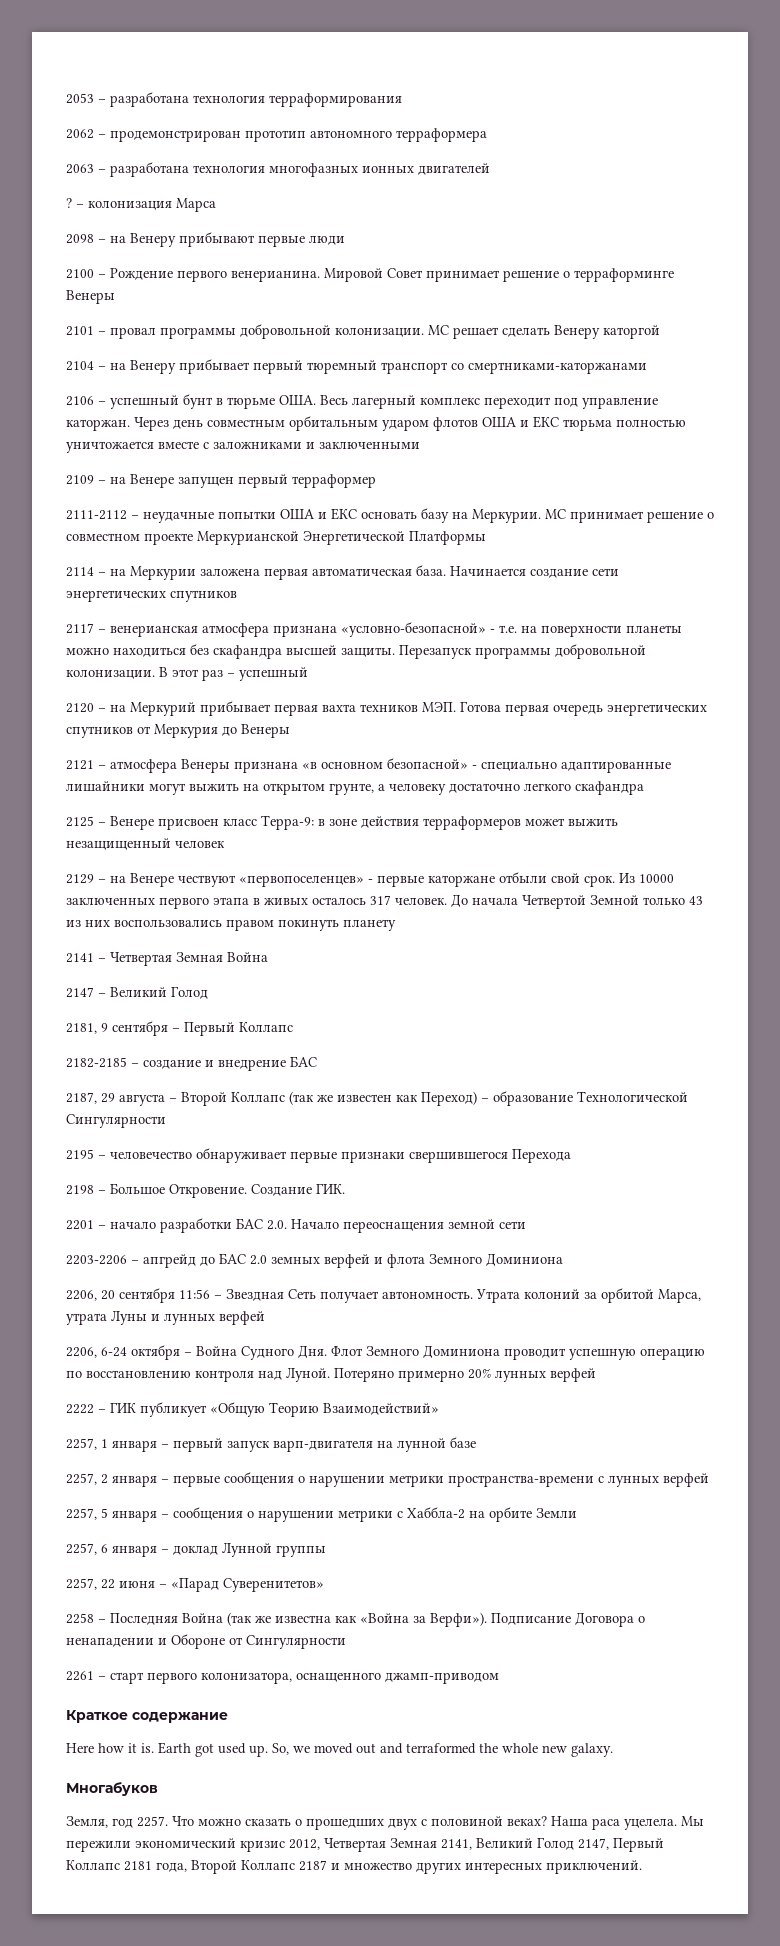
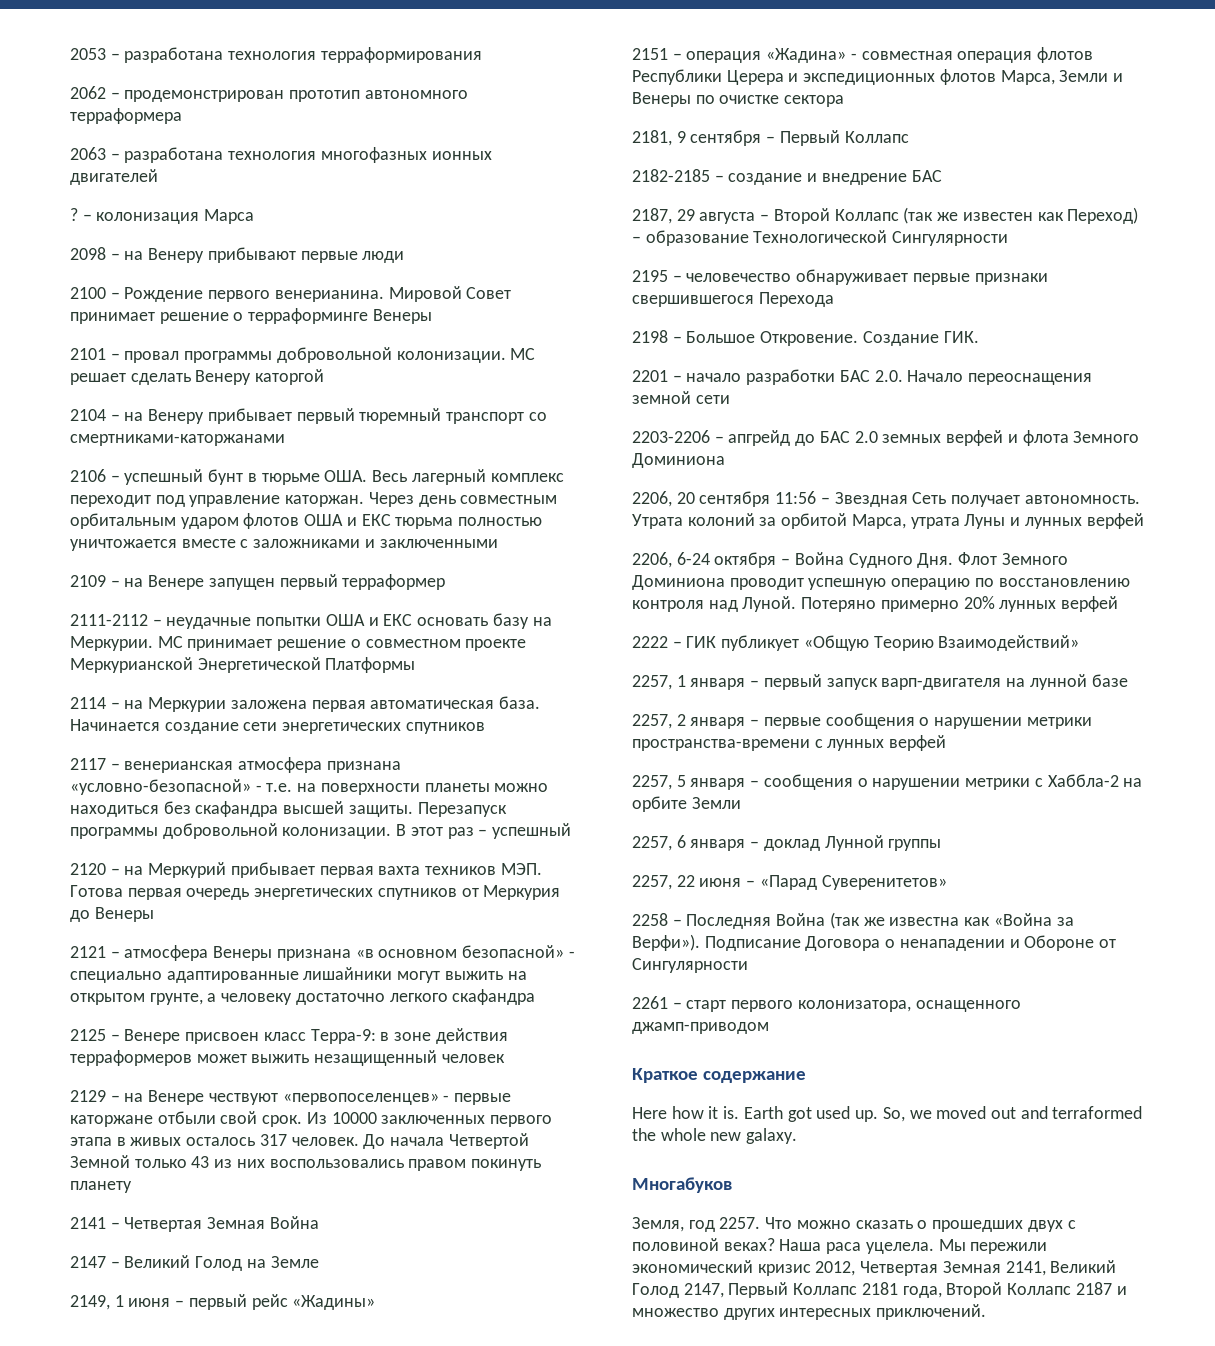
- 2147 – Великий Голод
+ 2147 – Великий Голод на Земле
+ 2149, 1 июня – первый рейс «Жадины»
+ 2151 – операция «Жадина» - совместная операция флотов Республики Церера и экспедиционных флотов Марса, Земли и Венеры по очистке сектора

